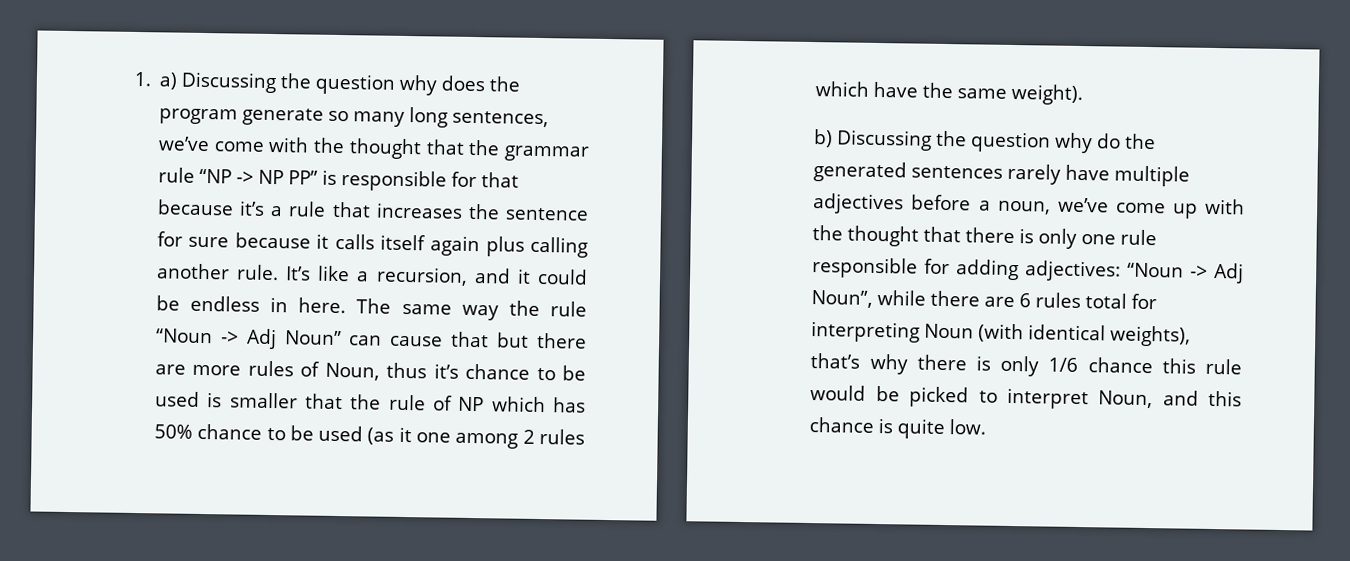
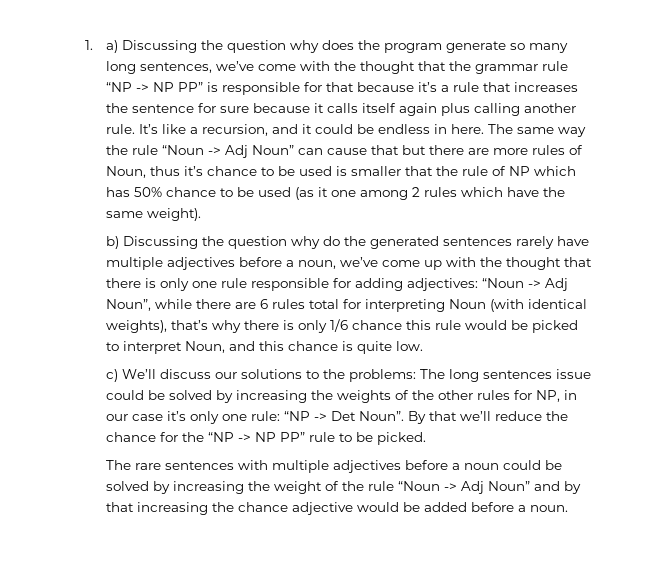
+ c) We’ll discuss our solutions to the problems: The long sentences issue could be solved by increasing the weights of the other rules for NP, in our case it’s only one rule: “NP -> Det Noun”. By that we’ll reduce the chance for the “NP -> NP PP” rule to be picked.
+ The rare sentences with multiple adjectives before a noun could be solved by increasing the weight of the rule “Noun -> Adj Noun” and by that increasing the chance adjective would be added before a noun.

